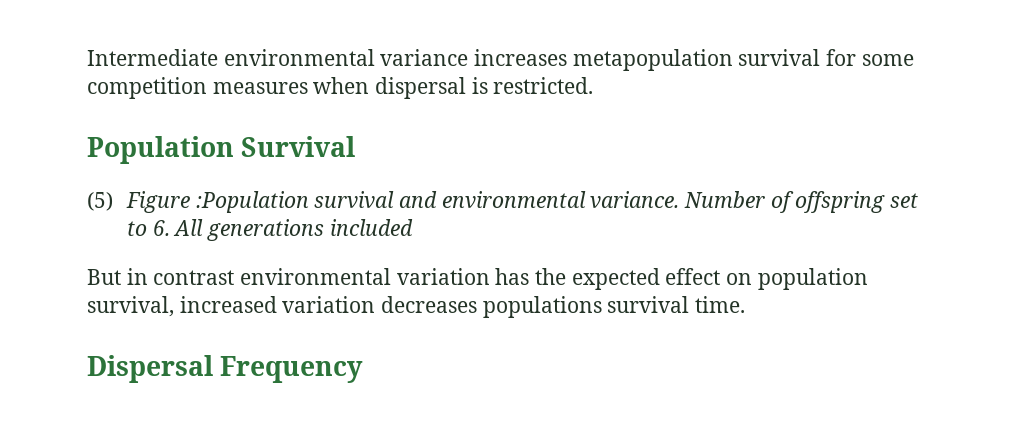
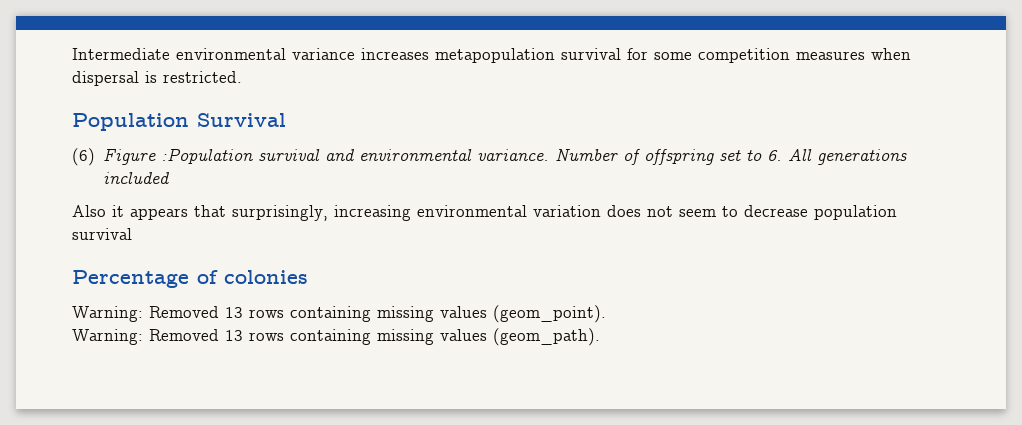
- (5) Figure :Population survival and environmental variance.
+ (6) Figure :Population survival and environmental variance.
- But in contrast environmental variation has the expected effect on population survival, increased variation decreases populations survival time.
- Dispersal Frequency
+ Also it appears that surprisingly, increasing environmental variation does not seem to decrease population survival
+ Percentage of colonies
+ Warning: Removed 13 rows containing missing values (geom_point).
+ Warning: Removed 13 rows containing missing values (geom_path).

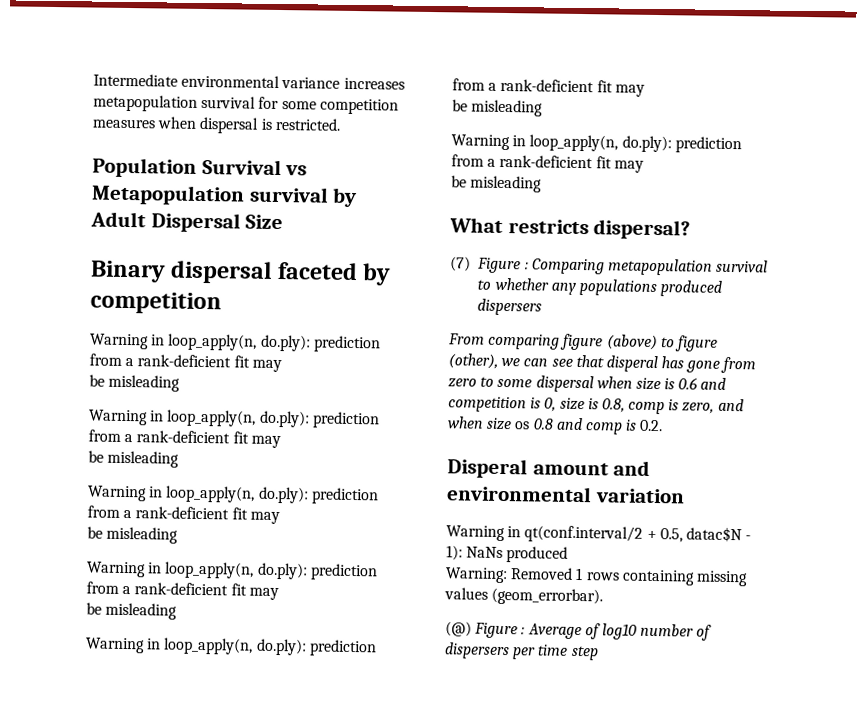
- Population Survival
- (6) Figure :Population survival and environmental variance. Number of offspring set to 6. All generations included
- Also it appears that surprisingly, increasing environmental variation does not seem to decrease population survival
- Percentage of colonies
- Warning: Removed 13 rows containing missing values (geom_point).
- Warning: Removed 13 rows containing missing values (geom_path).
+ Population Survival vs Metapopulation survival by Adult Dispersal Size
+ Binary dispersal faceted by competition
+ Warning in loop_apply(n, do.ply): prediction from a rank-deficient fit may
+ be misleading
+ Warning in loop_apply(n, do.ply): prediction from a rank-deficient fit may
+ be misleading
+ Warning in loop_apply(n, do.ply): prediction from a rank-deficient fit may
+ be misleading
+ Warning in loop_apply(n, do.ply): prediction from a rank-deficient fit may
+ be misleading
+ Warning in loop_apply(n, do.ply): prediction from a rank-deficient fit may
+ be misleading
+ Warning in loop_apply(n, do.ply): prediction from a rank-deficient fit may
+ be misleading
+ What restricts dispersal?
+ (7) Figure : Comparing metapopulation survival to whether any populations produced dispersers
+ From comparing figure (above) to figure (other), we can see that disperal has gone from zero to some dispersal when size is 0.6 and competition is 0, size is 0.8, comp is zero, and when size os 0.8 and comp is 0.2.
+ Disperal amount and environmental variation
+ Warning in qt(conf.interval/2 + 0.5, datac$N - 1): NaNs produced
+ Warning: Removed 1 rows containing missing values (geom_errorbar).
+ (@) Figure : Average of log10 number of dispersers per time step

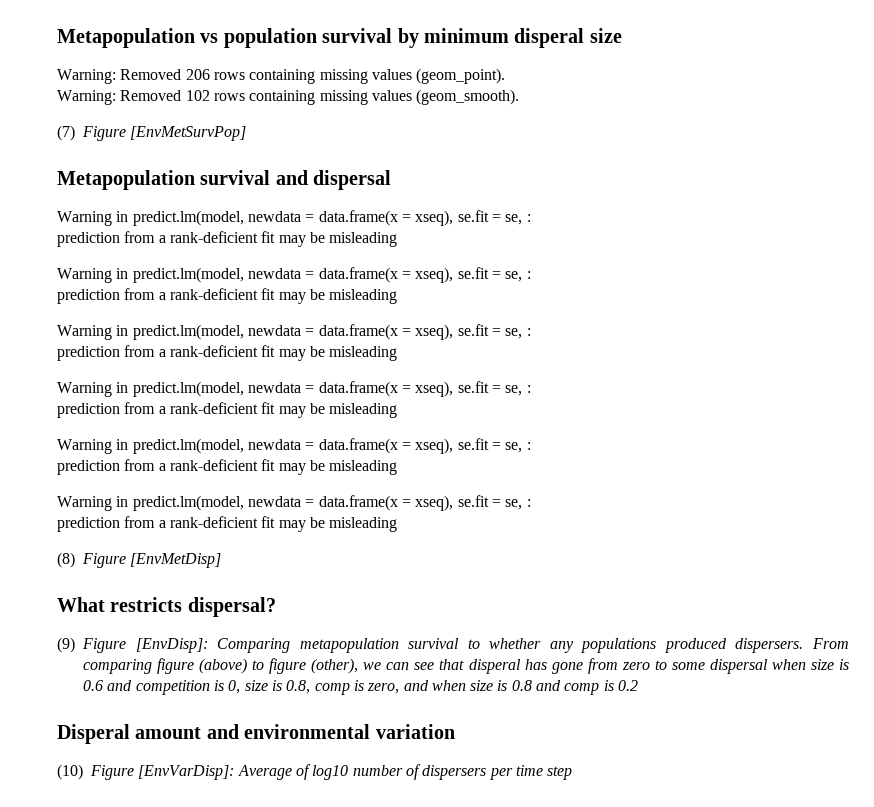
- Intermediate environmental variance increases metapopulation survival for some competition measures when dispersal is restricted.
- Population Survival vs Metapopulation survival by Adult Dispersal Size
- Binary dispersal faceted by competition
- Warning in loop_apply(n, do.ply): prediction from a rank-deficient fit may
- be misleading
- Warning in loop_apply(n, do.ply): prediction from a rank-deficient fit may
- be misleading
- Warning in loop_apply(n, do.ply): prediction from a rank-deficient fit may
- be misleading
- Warning in loop_apply(n, do.ply): prediction from a rank-deficient fit may
- be misleading
- Warning in loop_apply(n, do.ply): prediction from a rank-deficient fit may
- be misleading
- Warning in loop_apply(n, do.ply): prediction from a rank-deficient fit may
- be misleading
+ Metapopulation vs population survival by minimum disperal size
+ Warning: Removed 206 rows containing missing values (geom_point).
+ Warning: Removed 102 rows containing missing values (geom_smooth).
+ (7) Figure [EnvMetSurvPop]
+ Metapopulation survival and dispersal
+ Warning in predict.lm(model, newdata = data.frame(x = xseq), se.fit = se, :
+ prediction from a rank-deficient fit may be misleading
+ Warning in predict.lm(model, newdata = data.frame(x = xseq), se.fit = se, :
+ prediction from a rank-deficient fit may be misleading
+ Warning in predict.lm(model, newdata = data.frame(x = xseq), se.fit = se, :
+ prediction from a rank-deficient fit may be misleading
+ Warning in predict.lm(model, newdata = data.frame(x = xseq), se.fit = se, :
+ prediction from a rank-deficient fit may be misleading
+ Warning in predict.lm(model, newdata = data.frame(x = xseq), se.fit = se, :
+ prediction from a rank-deficient fit may be misleading
+ Warning in predict.lm(model, newdata = data.frame(x = xseq), se.fit = se, :
+ prediction from a rank-deficient fit may be misleading
+ (8) Figure [EnvMetDisp]
- (7) Figure : Comparing metapopulation survival to whether any populations produced dispersers
- From comparing figure (above) to figure (other), we can see that disperal has gone from zero to some dispersal when size is 0.6 and competition is 0, size is 0.8, comp is zero, and when size os 0.8 and comp is 0.2.
+ (9) Figure [EnvDisp]: Comparing metapopulation survival to whether any populations produced dispersers. From comparing figure (above) to figure (other), we can see that disperal has gone from zero to some dispersal when size is 0.6 and competition is 0, size is 0.8, comp is zero, and when size is 0.8 and comp is 0.2
- Warning in qt(conf.interval/2 + 0.5, datac$N - 1): NaNs produced
- Warning: Removed 1 rows containing missing values (geom_errorbar).
- (@) Figure : Average of log10 number of dispersers per time step
+ (10) Figure [EnvVarDisp]: Average of log10 number of dispersers per time step

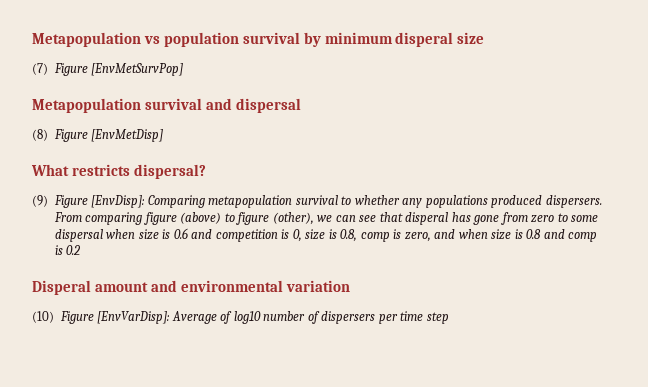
- Warning: Removed 206 rows containing missing values (geom_point).
- Warning: Removed 102 rows containing missing values (geom_smooth).
  Metapopulation survival and dispersal
- Warning in predict.lm(model, newdata = data.frame(x = xseq), se.fit = se, :
- prediction from a rank-deficient fit may be misleading
- Warning in predict.lm(model, newdata = data.frame(x = xseq), se.fit = se, :
- prediction from a rank-deficient fit may be misleading
- Warning in predict.lm(model, newdata = data.frame(x = xseq), se.fit = se, :
- prediction from a rank-deficient fit may be misleading
- Warning in predict.lm(model, newdata = data.frame(x = xseq), se.fit = se, :
- prediction from a rank-deficient fit may be misleading
- Warning in predict.lm(model, newdata = data.frame(x = xseq), se.fit = se, :
- prediction from a rank-deficient fit may be misleading
- Warning in predict.lm(model, newdata = data.frame(x = xseq), se.fit = se, :
- prediction from a rank-deficient fit may be misleading

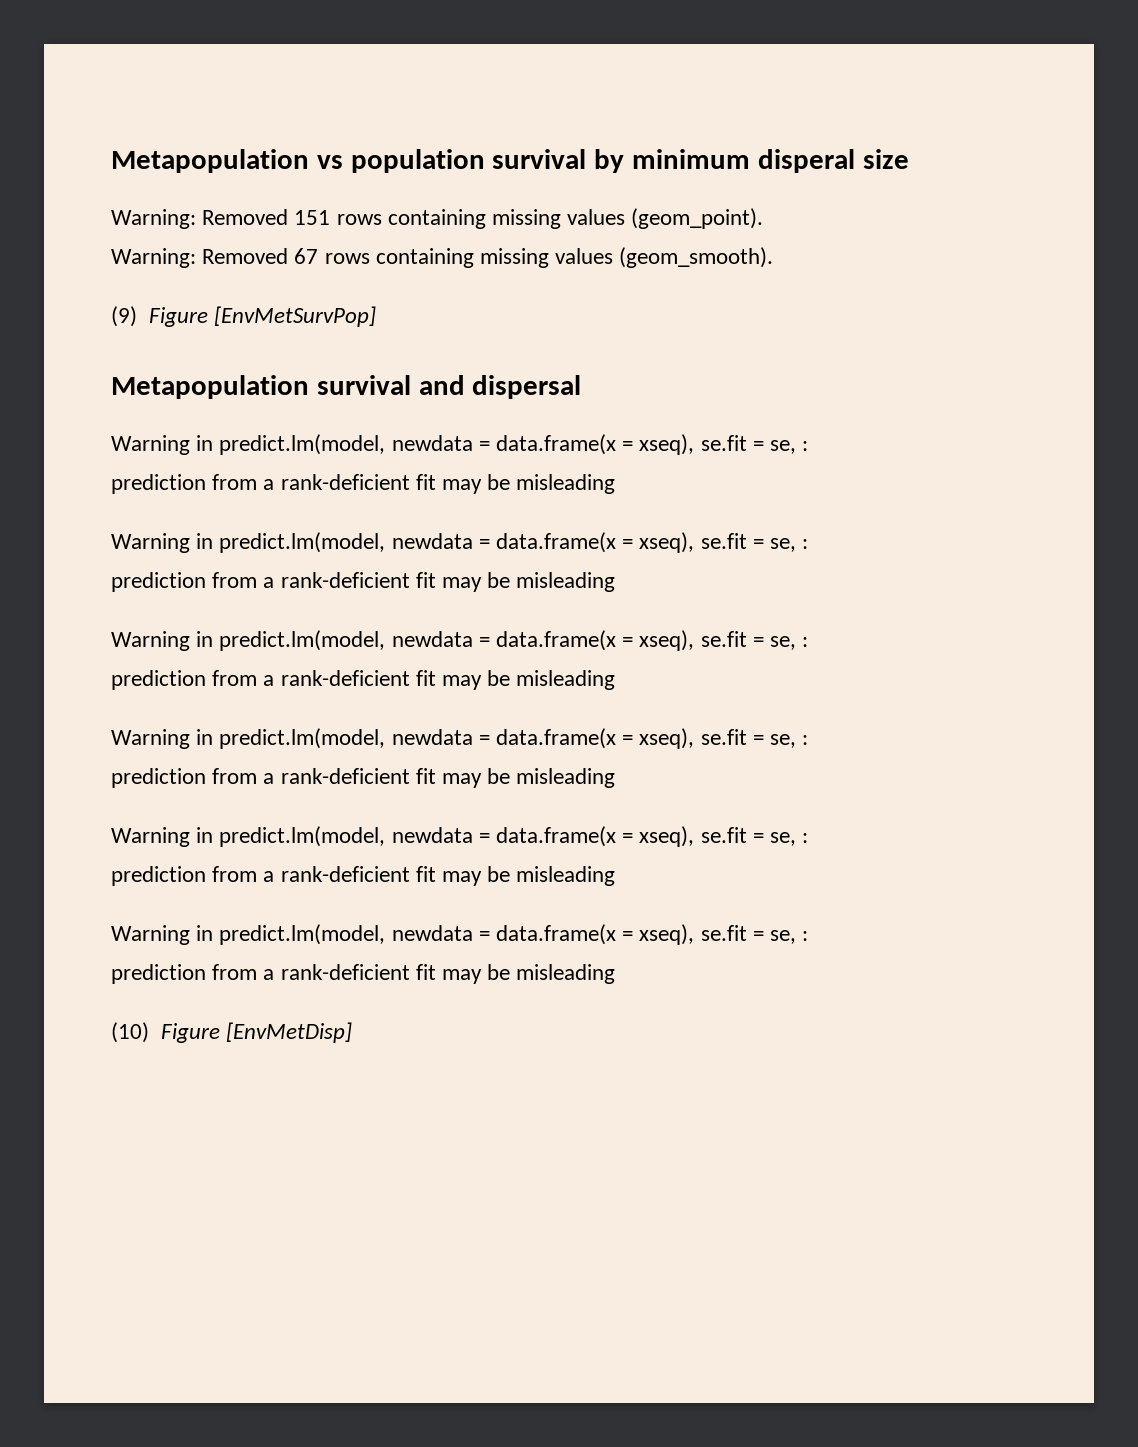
- (7) Figure [EnvMetSurvPop]
+ Warning: Removed 151 rows containing missing values (geom_point).
+ Warning: Removed 67 rows containing missing values (geom_smooth).
+ (9) Figure [EnvMetSurvPop]
  Metapopulation survival and dispersal
- (8) Figure [EnvMetDisp]
- What restricts dispersal?
- (9) Figure [EnvDisp]: Comparing metapopulation survival to whether any populations produced dispersers. From comparing figure (above) to figure (other), we can see that disperal has gone from zero to some dispersal when size is 0.6 and competition is 0, size is 0.8, comp is zero, and when size is 0.8 and comp is 0.2
- Disperal amount and environmental variation
- (10) Figure [EnvVarDisp]: Average of log10 number of dispersers per time step
+ Warning in predict.lm(model, newdata = data.frame(x = xseq), se.fit = se, :
+ prediction from a rank-deficient fit may be misleading
+ Warning in predict.lm(model, newdata = data.frame(x = xseq), se.fit = se, :
+ prediction from a rank-deficient fit may be misleading
+ Warning in predict.lm(model, newdata = data.frame(x = xseq), se.fit = se, :
+ prediction from a rank-deficient fit may be misleading
+ Warning in predict.lm(model, newdata = data.frame(x = xseq), se.fit = se, :
+ prediction from a rank-deficient fit may be misleading
+ Warning in predict.lm(model, newdata = data.frame(x = xseq), se.fit = se, :
+ prediction from a rank-deficient fit may be misleading
+ Warning in predict.lm(model, newdata = data.frame(x = xseq), se.fit = se, :
+ prediction from a rank-deficient fit may be misleading
+ (10) Figure [EnvMetDisp]

